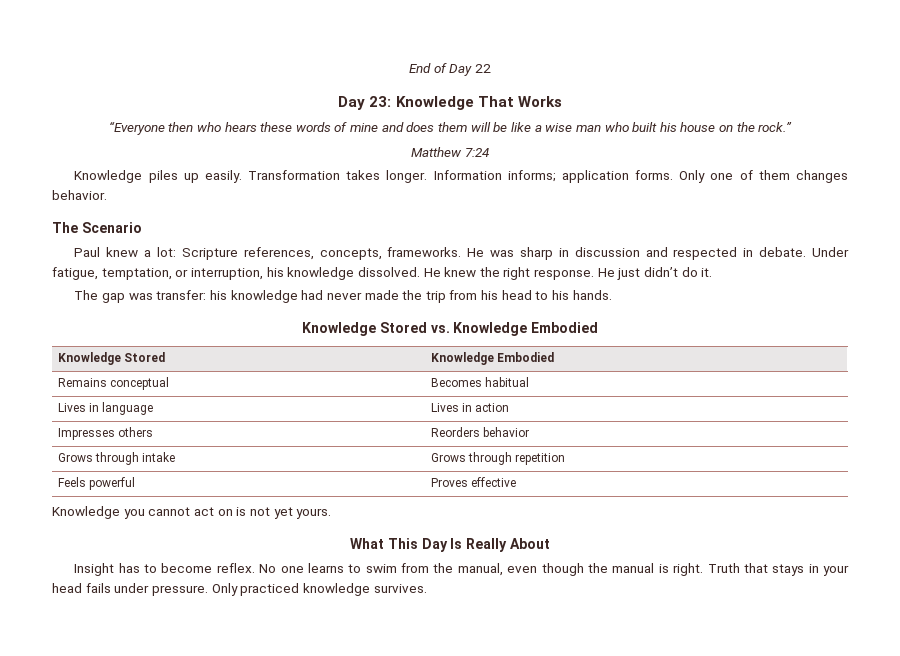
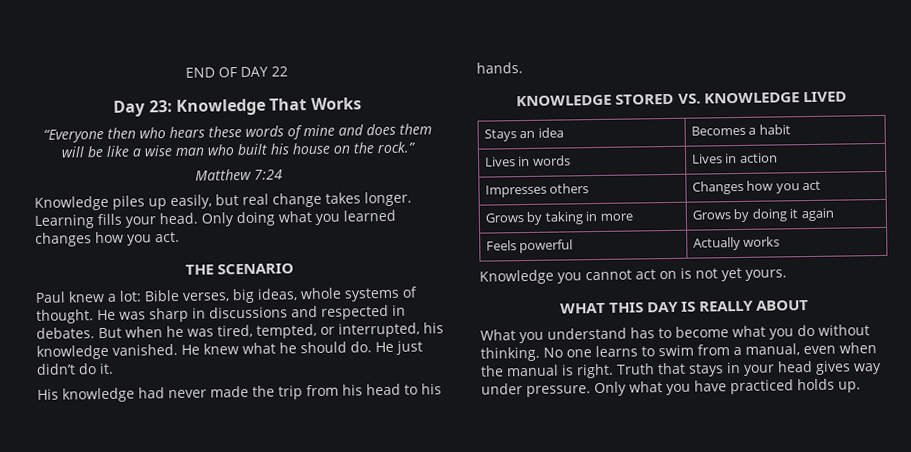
- End of Day 22
+ END OF DAY 22
- Knowledge piles up easily. Transformation takes longer. Information informs; application forms. Only one of them changes behavior.
- The Scenario
- Paul knew a lot: Scripture references, concepts, frameworks.
+ Knowledge piles up easily, but real change takes longer. Learning fills your head. Only doing what you learned changes how you act.
+ THE SCENARIO
+ Paul knew a lot: Bible verses, big ideas, whole systems of thought.
- He was sharp in discussion and respected in debate. Under fatigue, temptation, or interruption, his knowledge dissolved.
+ He was sharp in discussions and respected in debates. But when he was tired, tempted, or interrupted, his knowledge vanished.
- He knew the right response.
+ He knew what he should do.
- The gap was transfer: his knowledge had never made the trip from his head to his hands.
+ His knowledge had never made the trip from his head to his hands.
- Knowledge Stored vs. Knowledge Embodied
- Knowledge Stored | Knowledge Embodied
- Remains conceptual | Becomes habitual
- Lives in language | Lives in action
+ KNOWLEDGE STORED VS. KNOWLEDGE LIVED
+ Stays an idea | Becomes a habit
+ Lives in words | Lives in action
- Impresses others | Reorders behavior
- Grows through intake | Grows through repetition
+ Impresses others | Changes how you act
+ Grows by taking in more | Grows by doing it again
- Feels powerful | Proves effective
+ Feels powerful | Actually works
- What This Day Is Really About
- Insight has to become reflex.
+ WHAT THIS DAY IS REALLY ABOUT
+ What you understand has to become what you do without thinking.
- No one learns to swim from the manual, even though the manual is right.
+ No one learns to swim from a manual, even when the manual is right.
- Truth that stays in your head fails under pressure.
+ Truth that stays in your head gives way under pressure.
- Only practiced knowledge survives.
+ Only what you have practiced holds up.

